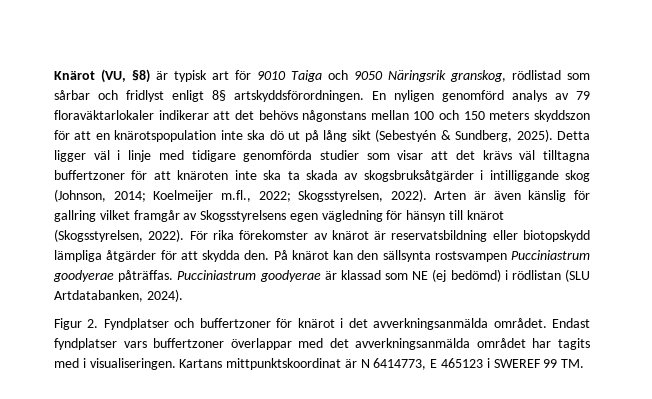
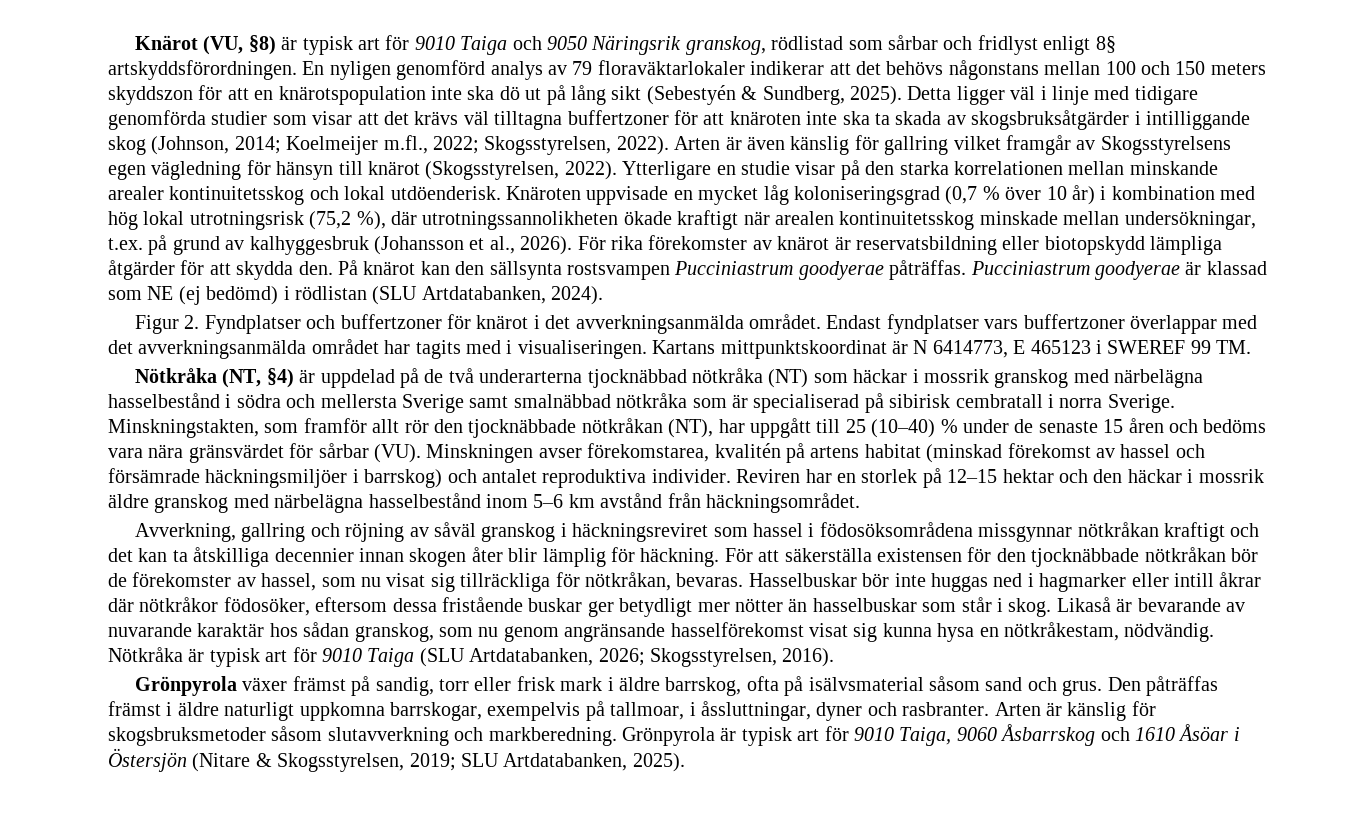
+ Ytterligare en studie visar på den starka korrelationen mellan minskande arealer kontinuitetsskog och lokal utdöenderisk. Knäroten uppvisade en mycket låg koloniseringsgrad (0,7 % över 10 år) i kombination med hög lokal utrotningsrisk (75,2 %), där utrotningssannolikheten ökade kraftigt när arealen kontinuitetsskog minskade mellan undersökningar, t.ex. på grund av kalhyggesbruk (Johansson et al., 2026).
+ Nötkråka (NT, §4) är uppdelad på de två underarterna tjocknäbbad nötkråka (NT) som häckar i mossrik granskog med närbelägna hasselbestånd i södra och mellersta Sverige samt smalnäbbad nötkråka som är specialiserad på sibirisk cembratall i norra Sverige. Minskningstakten, som framför allt rör den tjocknäbbade nötkråkan (NT), har uppgått till 25 (10–40) % under de senaste 15 åren och bedöms vara nära gränsvärdet för sårbar (VU). Minskningen avser förekomstarea, kvalitén på artens habitat (minskad förekomst av hassel och försämrade häckningsmiljöer i barrskog) och antalet reproduktiva individer. Reviren har en storlek på 12–15 hektar och den häckar i mossrik äldre granskog med närbelägna hasselbestånd inom 5–6 km avstånd från häckningsområdet.
+ Avverkning, gallring och röjning av såväl granskog i häckningsreviret som hassel i födosöksområdena missgynnar nötkråkan kraftigt och det kan ta åtskilliga decennier innan skogen åter blir lämplig för häckning. För att säkerställa existensen för den tjocknäbbade nötkråkan bör de förekomster av hassel, som nu visat sig tillräckliga för nötkråkan, bevaras. Hasselbuskar bör inte huggas ned i hagmarker eller intill åkrar där nötkråkor födosöker, eftersom dessa fristående buskar ger betydligt mer nötter än hasselbuskar som står i skog. Likaså är bevarande av nuvarande karaktär hos sådan granskog, som nu genom angränsande hasselförekomst visat sig kunna hysa en nötkråkestam, nödvändig. Nötkråka är typisk art för 9010 Taiga (SLU Artdatabanken, 2026; Skogsstyrelsen, 2016).
+ Grönpyrola växer främst på sandig, torr eller frisk mark i äldre barrskog, ofta på isälvsmaterial såsom sand och grus. Den påträffas främst i äldre naturligt uppkomna barrskogar, exempelvis på tallmoar, i åssluttningar, dyner och rasbranter. Arten är känslig för skogsbruksmetoder såsom slutavverkning och markberedning. Grönpyrola är typisk art för 9010 Taiga, 9060 Åsbarrskog och 1610 Åsöar i Östersjön (Nitare & Skogsstyrelsen, 2019; SLU Artdatabanken, 2025).

